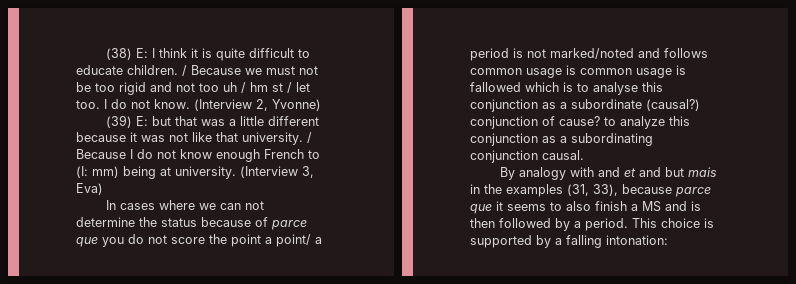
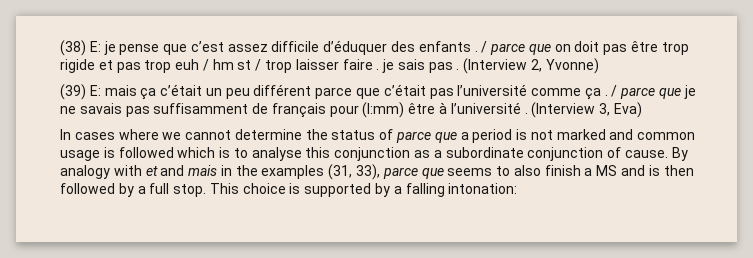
- (38) E: I think it is quite difficult to educate children. / Because we must not be too rigid and not too uh / hm st / let too. I do not know.
+ (38) E: je pense que c’est assez difficile d’éduquer des enfants . / parce que on doit pas être trop rigide et pas trop euh / hm st / trop laisser faire . je sais pas .
- (39) E: but that was a little different because it was not like that university. / Because I do not know enough French to (I: mm) being at university.
+ (39) E: mais ça c’était un peu différent parce que c’était pas l’université comme ça . / parce que je ne savais pas suffisamment de français pour (I:mm) être à l’université .
- In cases where we can not determine the status because of parce que you do not score the point a point/ a period is not marked/noted and follows common usage is common usage is fallowed which is to analyse this conjunction as a subordinate (causal?) conjunction of cause? to analyze this conjunction as a subordinating conjunction causal.
- By analogy with and et and but mais in the examples (31, 33), because parce que it seems to also finish a MS and is then followed by a period.
+ In cases where we cannot determine the status of parce que a period is not marked and common usage is followed which is to analyse this conjunction as a subordinate conjunction of cause. By analogy with et and mais in the examples (31, 33), parce que seems to also finish a MS and is then followed by a full stop.

